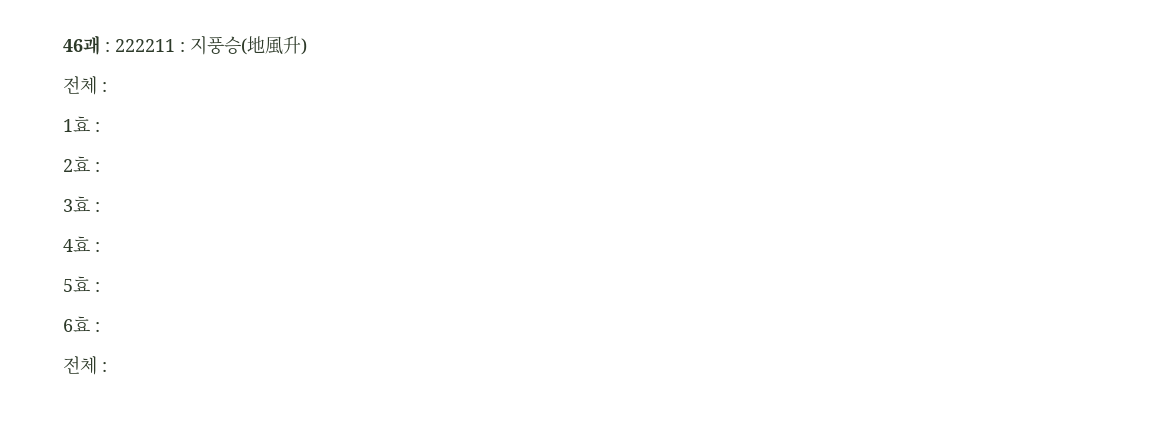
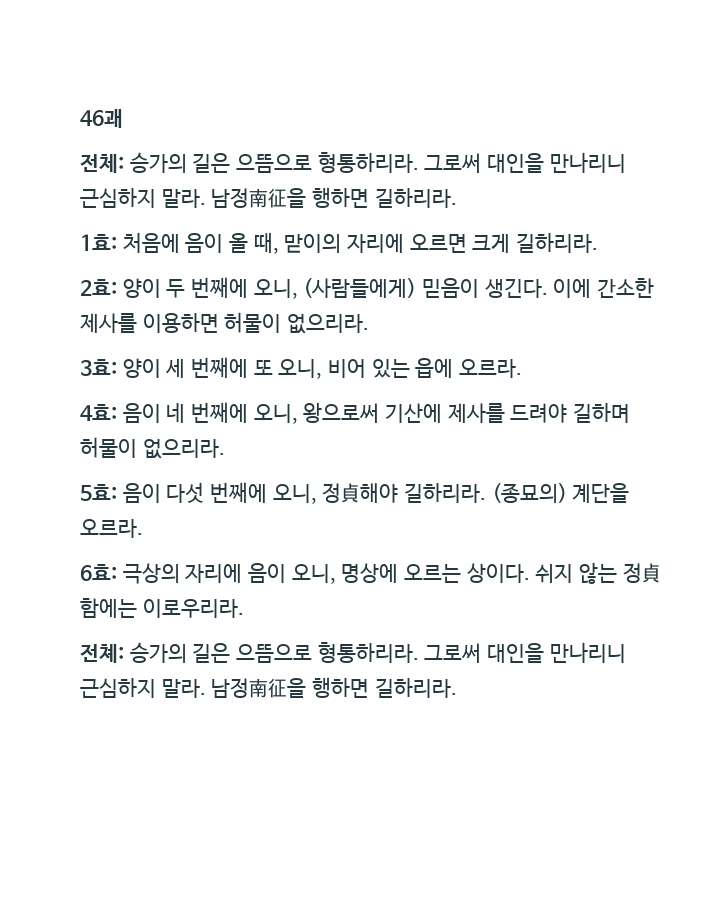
- 46괘 : 222211 : 지풍승(地風升)
- 전체 :
- 1효 :
- 2효 :
- 3효 :
- 4효 :
- 5효 :
- 6효 :
- 전체 :
+ 46괘
+ 전체: 승가의 길은 으뜸으로 형통하리라. 그로써 대인을 만나리니 근심하지 말라. 남정南征을 행하면 길하리라.
+ 1효: 처음에 음이 올 때, 맏이의 자리에 오르면 크게 길하리라.
+ 2효: 양이 두 번째에 오니, (사람들에게) 믿음이 생긴다. 이에 간소한 제사를 이용하면 허물이 없으리라.
+ 3효: 양이 세 번째에 또 오니, 비어 있는 읍에 오르라.
+ 4효: 음이 네 번째에 오니, 왕으로써 기산에 제사를 드려야 길하며 허물이 없으리라.
+ 5효: 음이 다섯 번째에 오니, 정貞해야 길하리라. (종묘의) 계단을 오르라.
+ 6효: 극상의 자리에 음이 오니, 명상에 오르는 상이다. 쉬지 않는 정貞함에는 이로우리라.
+ 전쳬: 승가의 길은 으뜸으로 형통하리라. 그로써 대인을 만나리니 근심하지 말라. 남정南征을 행하면 길하리라.

